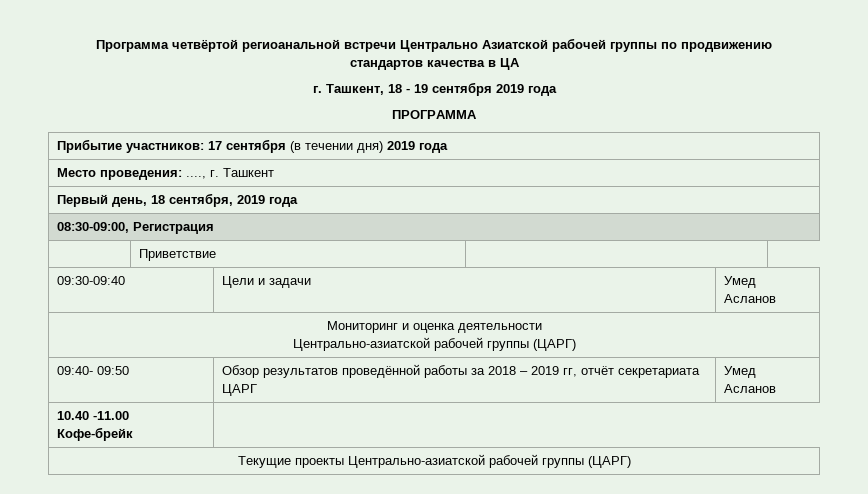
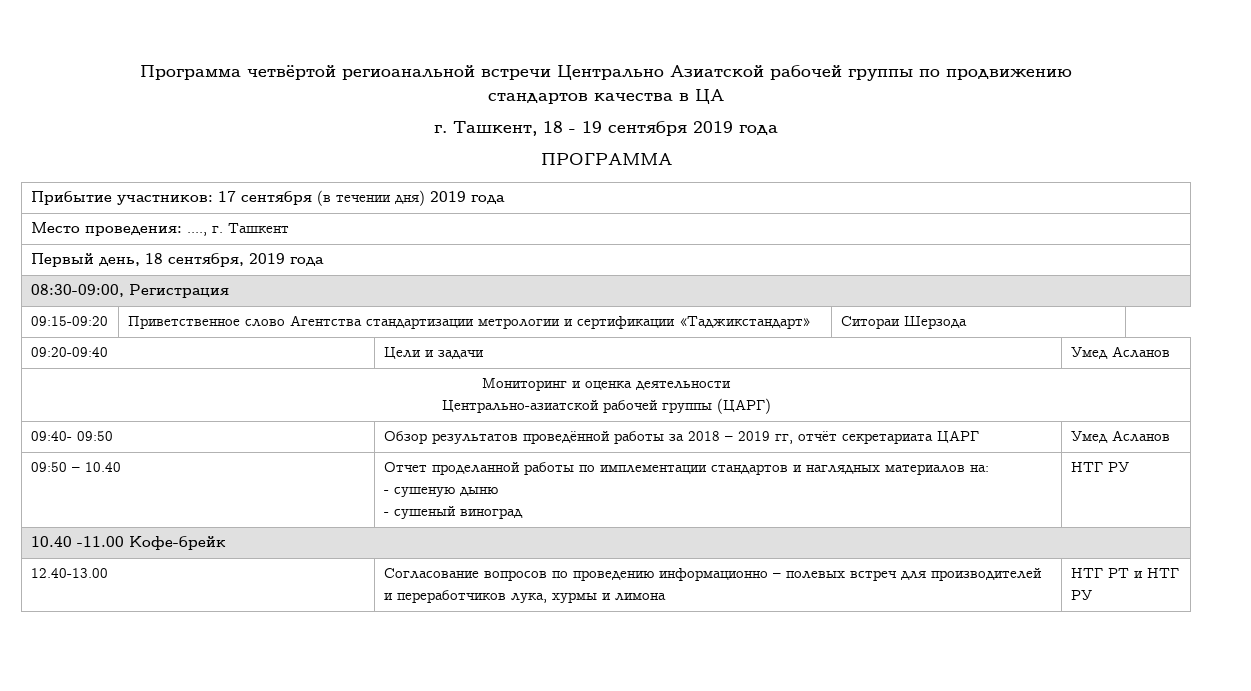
- | Приветствие |
- 09:30-09:40 | Цели и задачи | Умед Асланов
+ 09:15-09:20 | Приветственное слово Агентства стандартизации метрологии и сертификации «Таджикстандарт» | Ситораи Шерзода
+ 09:20-09:40 | Цели и задачи | Умед Асланов
+ 09:50 – 10.40 | Отчет проделанной работы по имплементации стандартов и наглядных материалов на:
+ - сушеную дыню
+ - сушеный виноград | НТГ РУ
  10.40 -11.00 Кофе-брейк
- Текущие проекты Центрально-азиатской рабочей группы (ЦАРГ)
+ 12.40-13.00 | Согласование вопросов по проведению информационно – полевых встреч для производителей и переработчиков лука, хурмы и лимона | НТГ РТ и НТГ РУ

